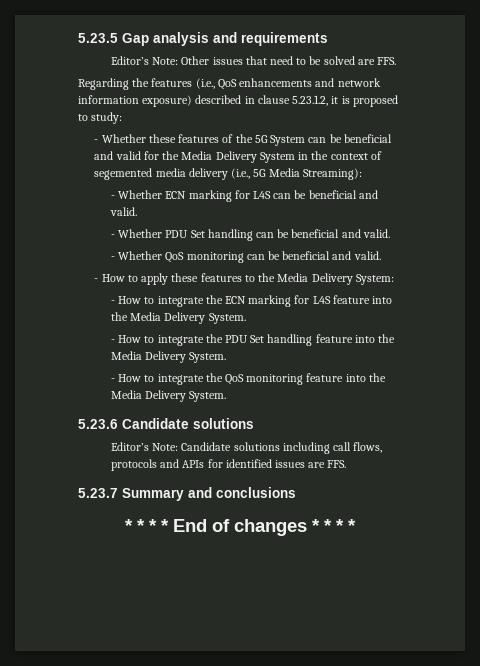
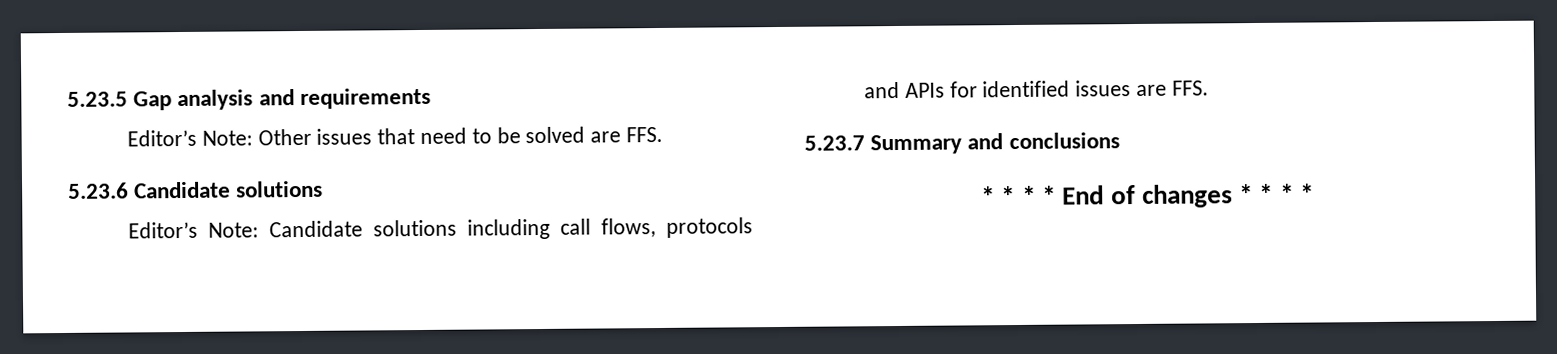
- Regarding the features (i.e., QoS enhancements and network information exposure) described in clause 5.23.1.2, it is proposed to study:
- - Whether these features of the 5G System can be beneficial and valid for the Media Delivery System in the context of segemented media delivery (i.e., 5G Media Streaming):
- - Whether ECN marking for L4S can be beneficial and valid.
- - Whether PDU Set handling can be beneficial and valid.
- - Whether QoS monitoring can be beneficial and valid.
- - How to apply these features to the Media Delivery System:
- - How to integrate the ECN marking for L4S feature into the Media Delivery System.
- - How to integrate the PDU Set handling feature into the Media Delivery System.
- - How to integrate the QoS monitoring feature into the Media Delivery System.

